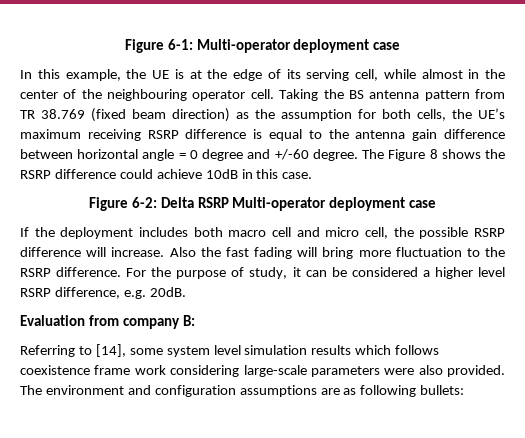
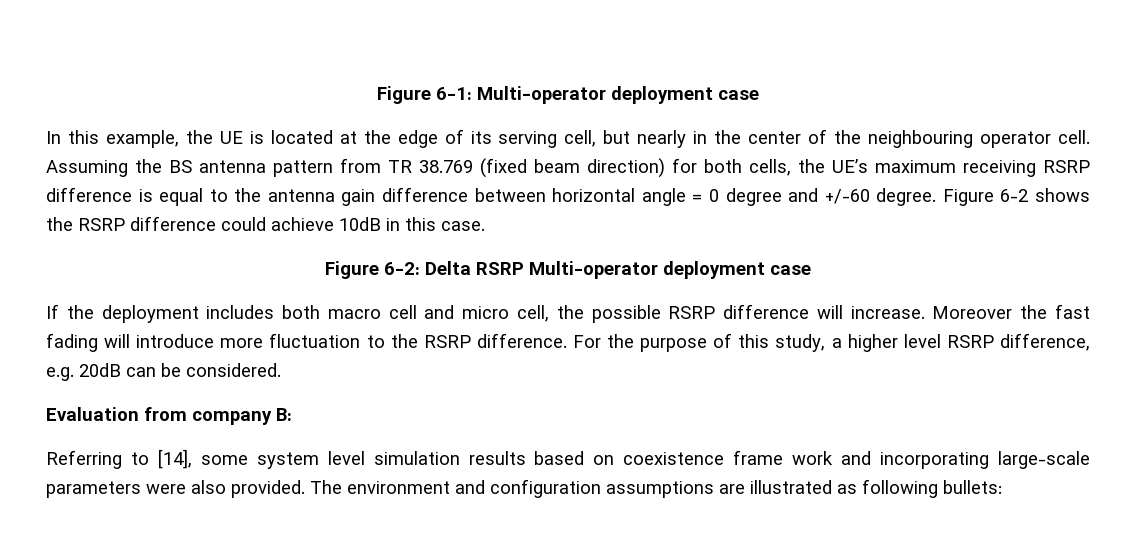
- In this example, the UE is at the edge of its serving cell, while almost in the center of the neighbouring operator cell.
+ In this example, the UE is located at the edge of its serving cell, but nearly in the center of the neighbouring operator cell.
- Taking the BS antenna pattern from TR 38.769 (fixed beam direction) as the assumption for both cells, the UE’s maximum receiving RSRP difference is equal to the antenna gain difference between horizontal angle = 0 degree and +/-60 degree.
+ Assuming the BS antenna pattern from TR 38.769 (fixed beam direction) for both cells, the UE’s maximum receiving RSRP difference is equal to the antenna gain difference between horizontal angle = 0 degree and +/-60 degree.
- The Figure 8 shows the RSRP difference could achieve 10dB in this case.
+ Figure 6-2 shows the RSRP difference could achieve 10dB in this case.
- Also the fast fading will bring more fluctuation to the RSRP difference.
+ Moreover the fast fading will introduce more fluctuation to the RSRP difference.
- For the purpose of study, it can be considered a higher level RSRP difference, e.g. 20dB.
+ For the purpose of this study, a higher level RSRP difference, e.g. 20dB can be considered.
- Referring to [14], some system level simulation results which follows coexistence frame work considering large-scale parameters were also provided.
+ Referring to [14], some system level simulation results based on coexistence frame work and incorporating large-scale parameters were also provided.
- The environment and configuration assumptions are as following bullets:
+ The environment and configuration assumptions are illustrated as following bullets:

